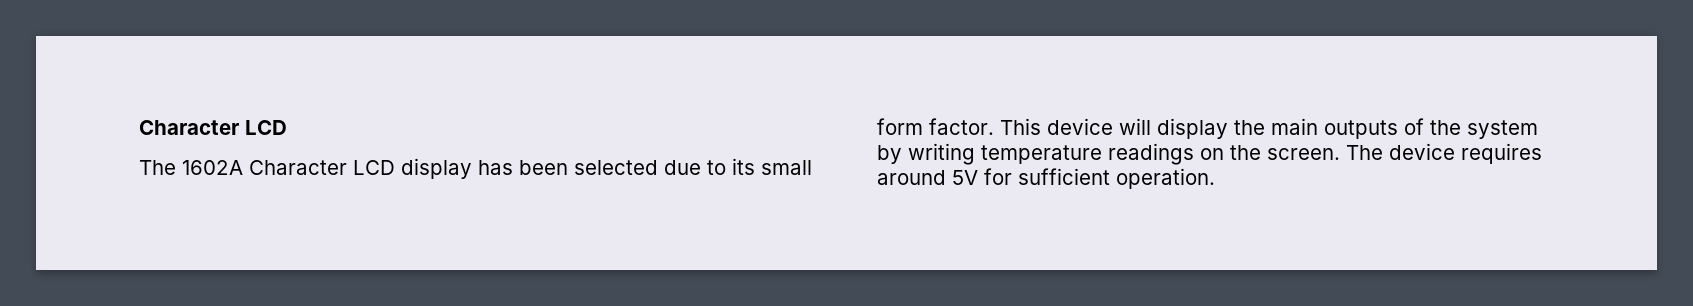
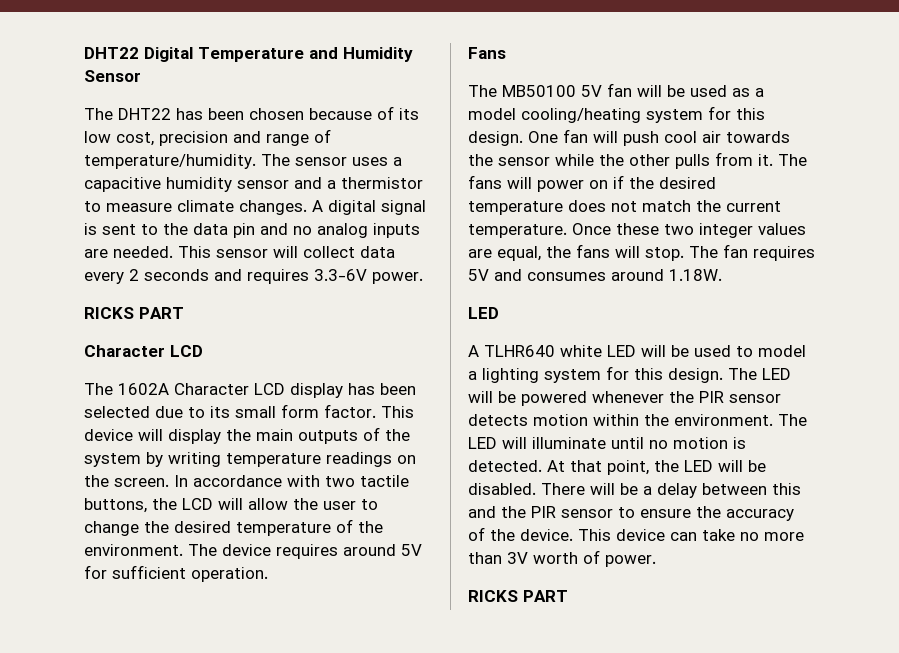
+ DHT22 Digital Temperature and Humidity Sensor
+ The DHT22 has been chosen because of its low cost, precision and range of temperature/humidity. The sensor uses a capacitive humidity sensor and a thermistor to measure climate changes. A digital signal is sent to the data pin and no analog inputs are needed. This sensor will collect data every 2 seconds and requires 3.3-6V power.
+ RICKS PART
+ In accordance with two tactile buttons, the LCD will allow the user to change the desired temperature of the environment.
+ Fans
+ The MB50100 5V fan will be used as a model cooling/heating system for this design. One fan will push cool air towards the sensor while the other pulls from it. The fans will power on if the desired temperature does not match the current temperature. Once these two integer values are equal, the fans will stop. The fan requires 5V and consumes around 1.18W.
+ LED
+ A TLHR640 white LED will be used to model a lighting system for this design. The LED will be powered whenever the PIR sensor detects motion within the environment. The LED will illuminate until no motion is detected. At that point, the LED will be disabled. There will be a delay between this and the PIR sensor to ensure the accuracy of the device. This device can take no more than 3V worth of power.
+ RICKS PART

